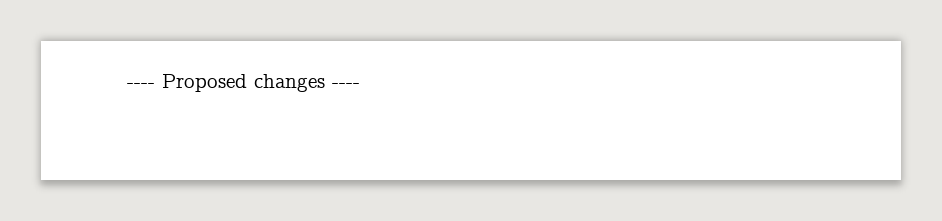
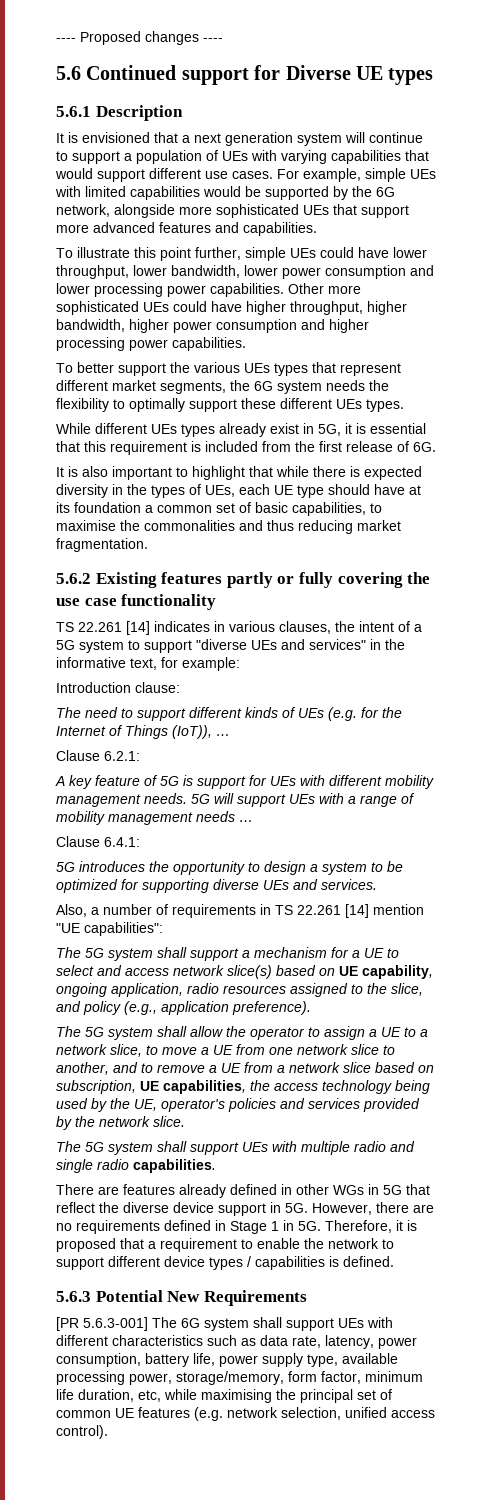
+ 5.6 Continued support for Diverse UE types
+ 5.6.1 Description
+ It is envisioned that a next generation system will continue to support a population of UEs with varying capabilities that would support different use cases. For example, simple UEs with limited capabilities would be supported by the 6G network, alongside more sophisticated UEs that support more advanced features and capabilities.
+ To illustrate this point further, simple UEs could have lower throughput, lower bandwidth, lower power consumption and lower processing power capabilities. Other more sophisticated UEs could have higher throughput, higher bandwidth, higher power consumption and higher processing power capabilities.
+ To better support the various UEs types that represent different market segments, the 6G system needs the flexibility to optimally support these different UEs types.
+ While different UEs types already exist in 5G, it is essential that this requirement is included from the first release of 6G.
+ It is also important to highlight that while there is expected diversity in the types of UEs, each UE type should have at its foundation a common set of basic capabilities, to maximise the commonalities and thus reducing market fragmentation.
+ 5.6.2 Existing features partly or fully covering the use case functionality
+ TS 22.261 [14] indicates in various clauses, the intent of a 5G system to support "diverse UEs and services" in the informative text, for example:
+ Introduction clause:
+ The need to support different kinds of UEs (e.g. for the Internet of Things (IoT)), …
+ Clause 6.2.1:
+ A key feature of 5G is support for UEs with different mobility management needs. 5G will support UEs with a range of mobility management needs …
+ Clause 6.4.1:
+ 5G introduces the opportunity to design a system to be optimized for supporting diverse UEs and services.
+ Also, a number of requirements in TS 22.261 [14] mention "UE capabilities":
+ The 5G system shall support a mechanism for a UE to select and access network slice(s) based on UE capability, ongoing application, radio resources assigned to the slice, and policy (e.g., application preference).
+ The 5G system shall allow the operator to assign a UE to a network slice, to move a UE from one network slice to another, and to remove a UE from a network slice based on subscription, UE capabilities, the access technology being used by the UE, operator's policies and services provided by the network slice.
+ The 5G system shall support UEs with multiple radio and single radio capabilities.
+ There are features already defined in other WGs in 5G that reflect the diverse device support in 5G. However, there are no requirements defined in Stage 1 in 5G. Therefore, it is proposed that a requirement to enable the network to support different device types / capabilities is defined.
+ 5.6.3 Potential New Requirements
+ [PR 5.6.3-001] The 6G system shall support UEs with different characteristics such as data rate, latency, power consumption, battery life, power supply type, available processing power, storage/memory, form factor, minimum life duration, etc, while maximising the principal set of common UE features (e.g. network selection, unified access control).

